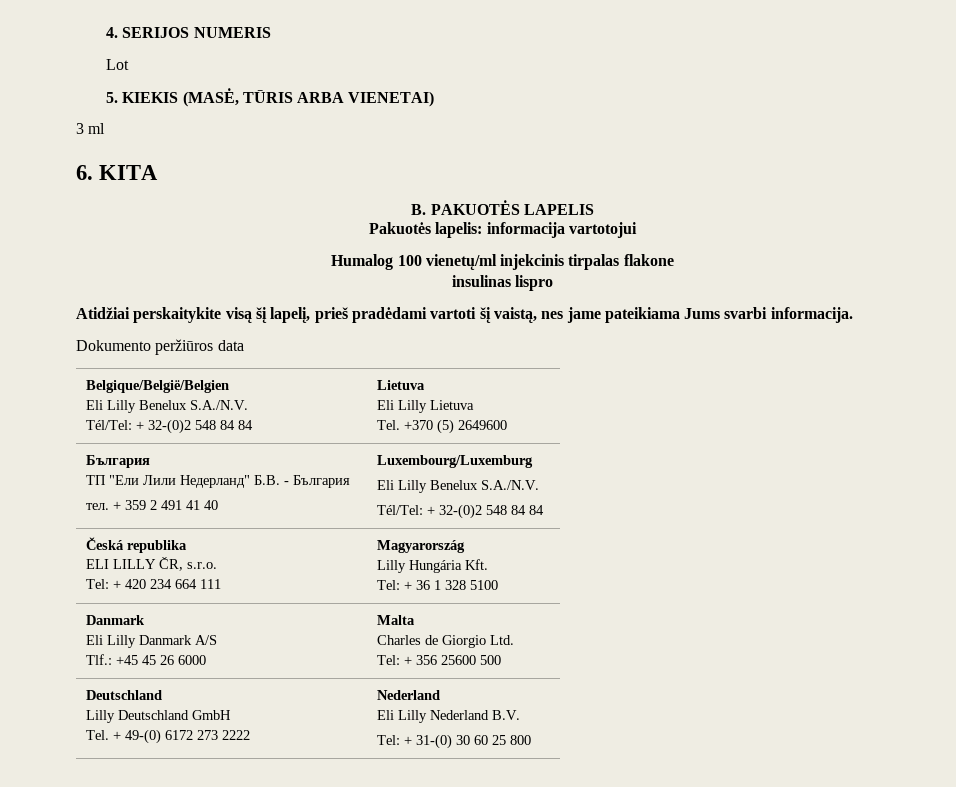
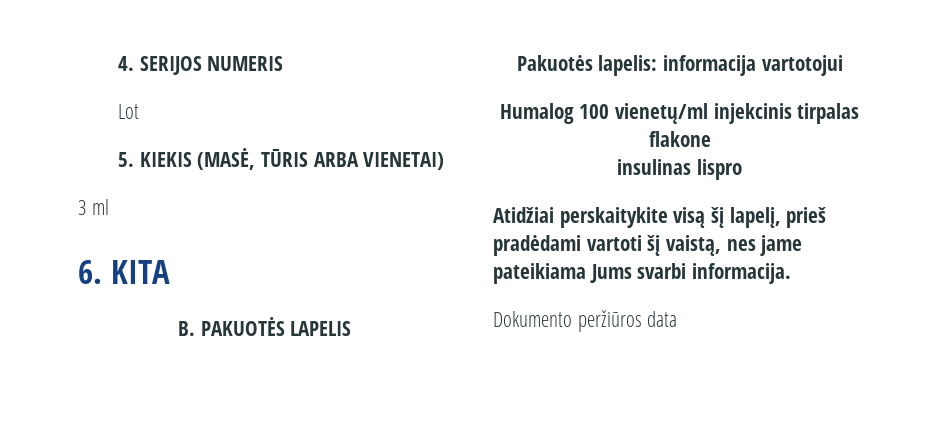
- Belgique/België/Belgien
- Eli Lilly Benelux S.A./N.V.
- Tél/Tel: + 32-(0)2 548 84 84 | Lietuva
- Eli Lilly Lietuva
- Tel. +370 (5) 2649600
- България
- ТП "Ели Лили Недерланд" Б.В. - България
- тел. + 359 2 491 41 40 | Luxembourg/Luxemburg
- Eli Lilly Benelux S.A./N.V.
- Tél/Tel: + 32-(0)2 548 84 84
- Česká republika
- ELI LILLY ČR, s.r.o.
- Tel: + 420 234 664 111 | Magyarország
- Lilly Hungária Kft.
- Tel: + 36 1 328 5100
- Danmark
- Eli Lilly Danmark A/S
- Tlf.: +45 45 26 6000 | Malta
- Charles de Giorgio Ltd.
- Tel: + 356 25600 500
- Deutschland
- Lilly Deutschland GmbH
- Tel. + 49-(0) 6172 273 2222 | Nederland
- Eli Lilly Nederland B.V.
- Tel: + 31-(0) 30 60 25 800

